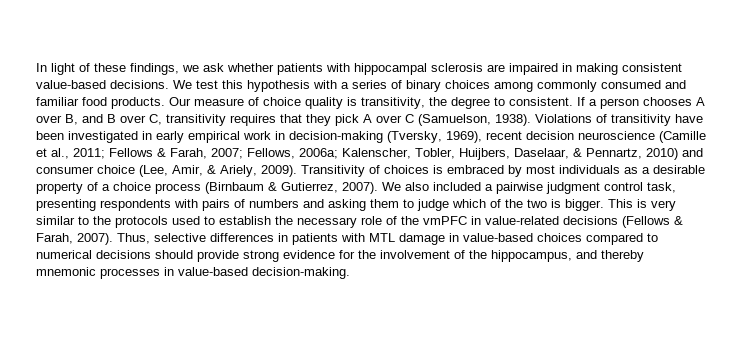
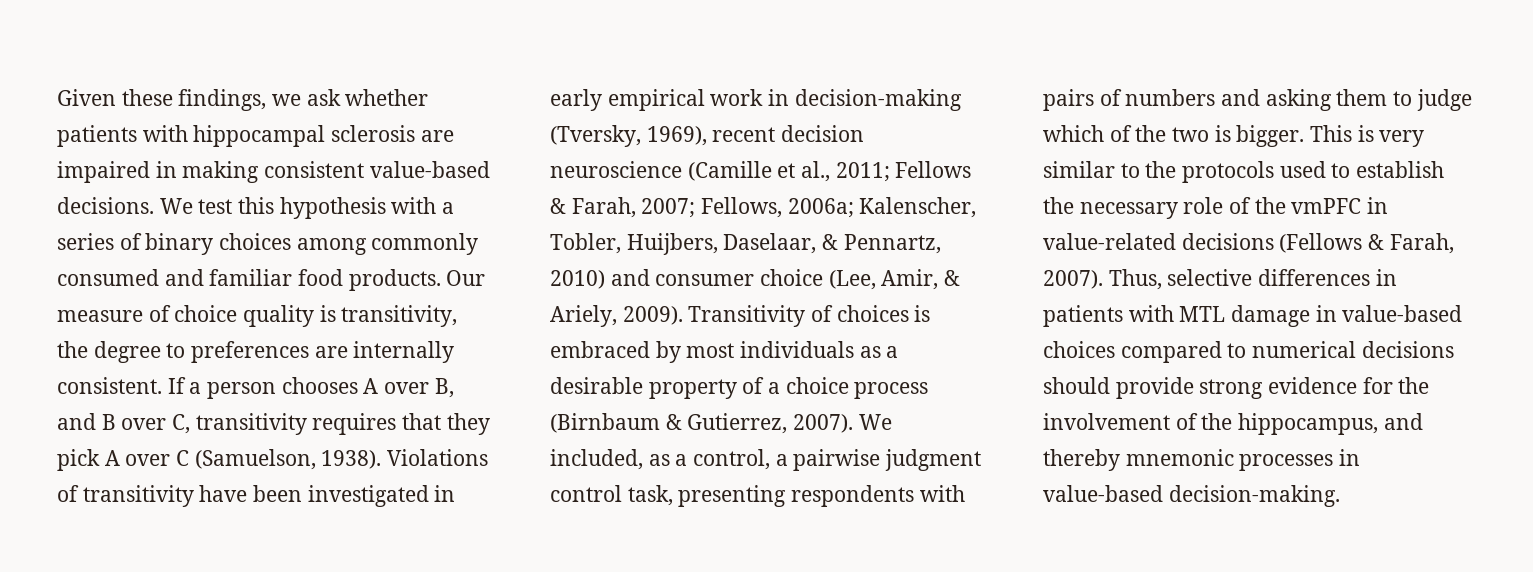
- In light of these findings, we ask whether patients with hippocampal sclerosis are impaired in making consistent value-based decisions.
+ Given these findings, we ask whether patients with hippocampal sclerosis are impaired in making consistent value-based decisions.
- Our measure of choice quality is transitivity, the degree to consistent.
+ Our measure of choice quality is transitivity, the degree to preferences are internally consistent.
- We also included a pairwise judgment control task, presenting respondents with pairs of numbers and asking them to judge which of the two is bigger.
+ We included, as a control, a pairwise judgment control task, presenting respondents with pairs of numbers and asking them to judge which of the two is bigger.

